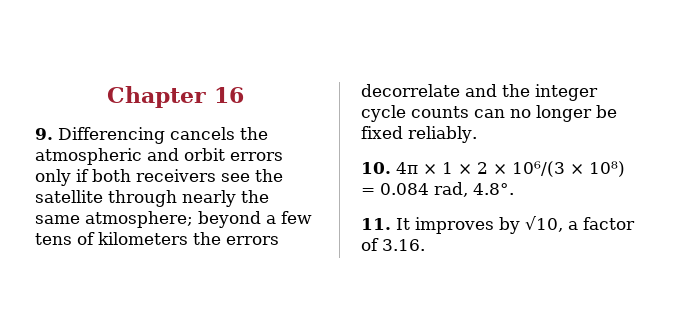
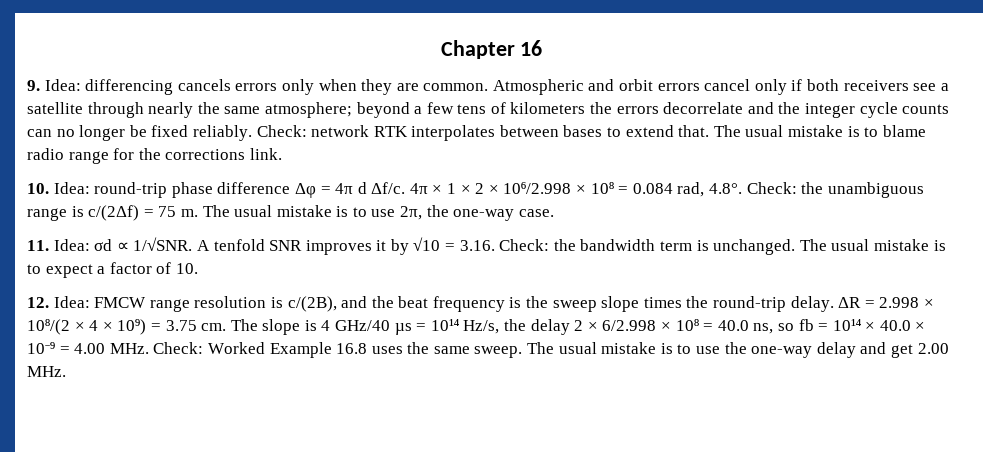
- 9. Differencing cancels the atmospheric and orbit errors only if both receivers see the satellite through nearly the same atmosphere; beyond a few tens of kilometers the errors decorrelate and the integer cycle counts can no longer be fixed reliably.
- 10. 4π × 1 × 2 × 10⁶/(3 × 10⁸) = 0.084 rad, 4.8°.
- 11. It improves by √10, a factor of 3.16.
+ 9. Idea: differencing cancels errors only when they are common. Atmospheric and orbit errors cancel only if both receivers see a satellite through nearly the same atmosphere; beyond a few tens of kilometers the errors decorrelate and the integer cycle counts can no longer be fixed reliably. Check: network RTK interpolates between bases to extend that. The usual mistake is to blame radio range for the corrections link.
+ 10. Idea: round-trip phase difference Δφ = 4π d Δf/c. 4π × 1 × 2 × 10⁶/2.998 × 10⁸ = 0.084 rad, 4.8°. Check: the unambiguous range is c/(2Δf) = 75 m. The usual mistake is to use 2π, the one-way case.
+ 11. Idea: σd ∝ 1/√SNR. A tenfold SNR improves it by √10 = 3.16. Check: the bandwidth term is unchanged. The usual mistake is to expect a factor of 10.
+ 12. Idea: FMCW range resolution is c/(2B), and the beat frequency is the sweep slope times the round-trip delay. ΔR = 2.998 × 10⁸/(2 × 4 × 10⁹) = 3.75 cm. The slope is 4 GHz/40 µs = 10¹⁴ Hz/s, the delay 2 × 6/2.998 × 10⁸ = 40.0 ns, so fb = 10¹⁴ × 40.0 × 10⁻⁹ = 4.00 MHz. Check: Worked Example 16.8 uses the same sweep. The usual mistake is to use the one-way delay and get 2.00 MHz.

